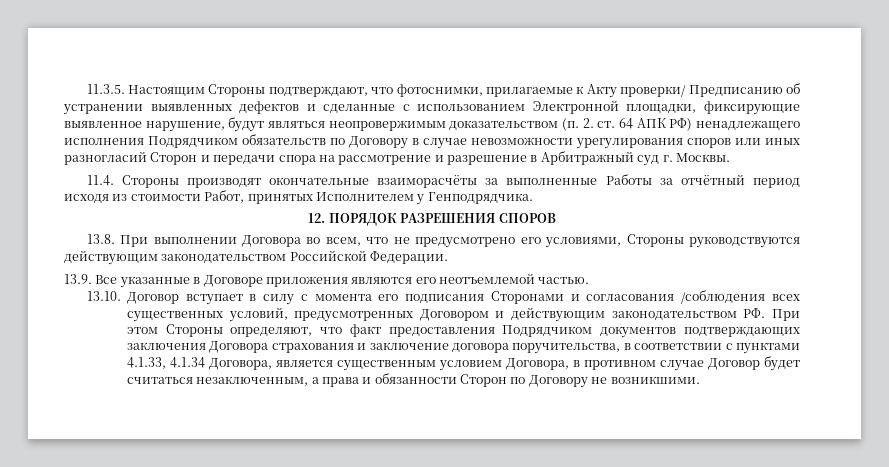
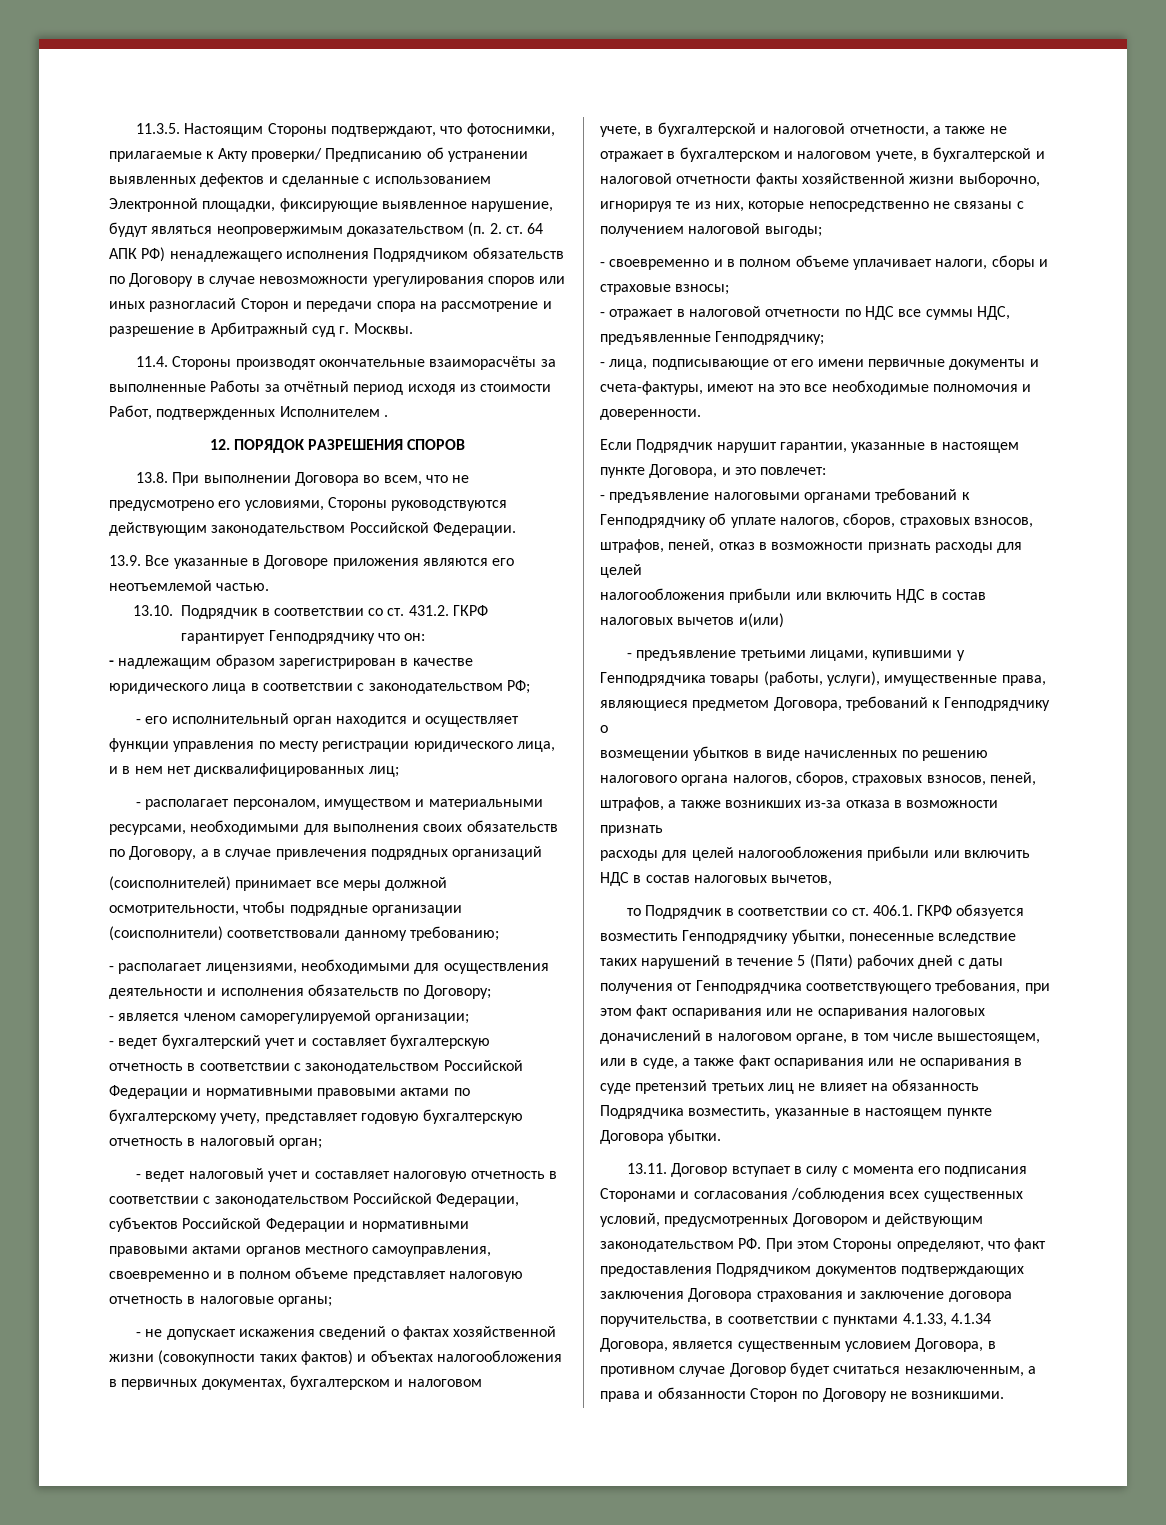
- 11.4. Стороны производят окончательные взаиморасчёты за выполненные Работы за отчётный период исходя из стоимости Работ, принятых Исполнителем у Генподрядчика.
+ 11.4. Стороны производят окончательные взаиморасчёты за выполненные Работы за отчётный период исходя из стоимости Работ, подтвержденных Исполнителем .
- 13.10. Договор вступает в силу с момента его подписания Сторонами и согласования /соблюдения всех существенных условий, предусмотренных Договором и действующим законодательством РФ. При этом Стороны определяют, что факт предоставления Подрядчиком документов подтверждающих заключения Договора страхования и заключение договора поручительства, в соответствии с пунктами 4.1.33, 4.1.34 Договора, является существенным условием Договора, в противном случае Договор будет считаться незаключенным, а права и обязанности Сторон по Договору не возникшими.
+ 13.10. Подрядчик в соответствии со ст. 431.2. ГКРФ гарантирует Генподрядчику что он:
+ - надлежащим образом зарегистрирован в качестве юридического лица в соответствии с законодательством РФ;
+ - его исполнительный орган находится и осуществляет функции управления по месту регистрации юридического лица, и в нем нет дисквалифицированных лиц;
+ - располагает персоналом, имуществом и материальными ресурсами, необходимыми для выполнения своих обязательств по Договору, а в случае привлечения подрядных организаций
+ (соисполнителей) принимает все меры должной осмотрительности, чтобы подрядные организации (соисполнители) соответствовали данному требованию;
+ - располагает лицензиями, необходимыми для осуществления деятельности и исполнения обязательств по Договору;
+ - является членом саморегулируемой организации;
+ - ведет бухгалтерский учет и составляет бухгалтерскую отчетность в соответствии с законодательством Российской Федерации и нормативными правовыми актами по бухгалтерскому учету, представляет годовую бухгалтерскую отчетность в налоговый орган;
+ - ведет налоговый учет и составляет налоговую отчетность в соответствии с законодательством Российской Федерации, субъектов Российской Федерации и нормативными
+ правовыми актами органов местного самоуправления, своевременно и в полном объеме представляет налоговую отчетность в налоговые органы;
+ - не допускает искажения сведений о фактах хозяйственной жизни (совокупности таких фактов) и объектах налогообложения в первичных документах, бухгалтерском и налоговом
+ учете, в бухгалтерской и налоговой отчетности, а также не отражает в бухгалтерском и налоговом учете, в бухгалтерской и налоговой отчетности факты хозяйственной жизни выборочно, игнорируя те из них, которые непосредственно не связаны с получением налоговой выгоды;
+ - своевременно и в полном объеме уплачивает налоги, сборы и страховые взносы;
+ - отражает в налоговой отчетности по НДС все суммы НДС, предъявленные Генподрядчику;
+ - лица, подписывающие от его имени первичные документы и счета-фактуры, имеют на это все необходимые полномочия и доверенности.
+ Если Подрядчик нарушит гарантии, указанные в настоящем пункте Договора, и это повлечет:
+ - предъявление налоговыми органами требований к Генподрядчику об уплате налогов, сборов, страховых взносов, штрафов, пеней, отказ в возможности признать расходы для целей
+ налогообложения прибыли или включить НДС в состав налоговых вычетов и(или)
+ - предъявление третьими лицами, купившими у Генподрядчика товары (работы, услуги), имущественные права, являющиеся предметом Договора, требований к Генподрядчику о
+ возмещении убытков в виде начисленных по решению налогового органа налогов, сборов, страховых взносов, пеней, штрафов, а также возникших из-за отказа в возможности признать
+ расходы для целей налогообложения прибыли или включить НДС в состав налоговых вычетов,
+ то Подрядчик в соответствии со ст. 406.1. ГКРФ обязуется возместить Генподрядчику убытки, понесенные вследствие таких нарушений в течение 5 (Пяти) рабочих дней с даты получения от Генподрядчика соответствующего требования, при этом факт оспаривания или не оспаривания налоговых доначислений в налоговом органе, в том числе вышестоящем, или в суде, а также факт оспаривания или не оспаривания в суде претензий третьих лиц не влияет на обязанность Подрядчика возместить, указанные в настоящем пункте Договора убытки.
+ 13.11. Договор вступает в силу с момента его подписания Сторонами и согласования /соблюдения всех существенных условий, предусмотренных Договором и действующим законодательством РФ. При этом Стороны определяют, что факт предоставления Подрядчиком документов подтверждающих заключения Договора страхования и заключение договора поручительства, в соответствии с пунктами 4.1.33, 4.1.34 Договора, является существенным условием Договора, в противном случае Договор будет считаться незаключенным, а права и обязанности Сторон по Договору не возникшими.

